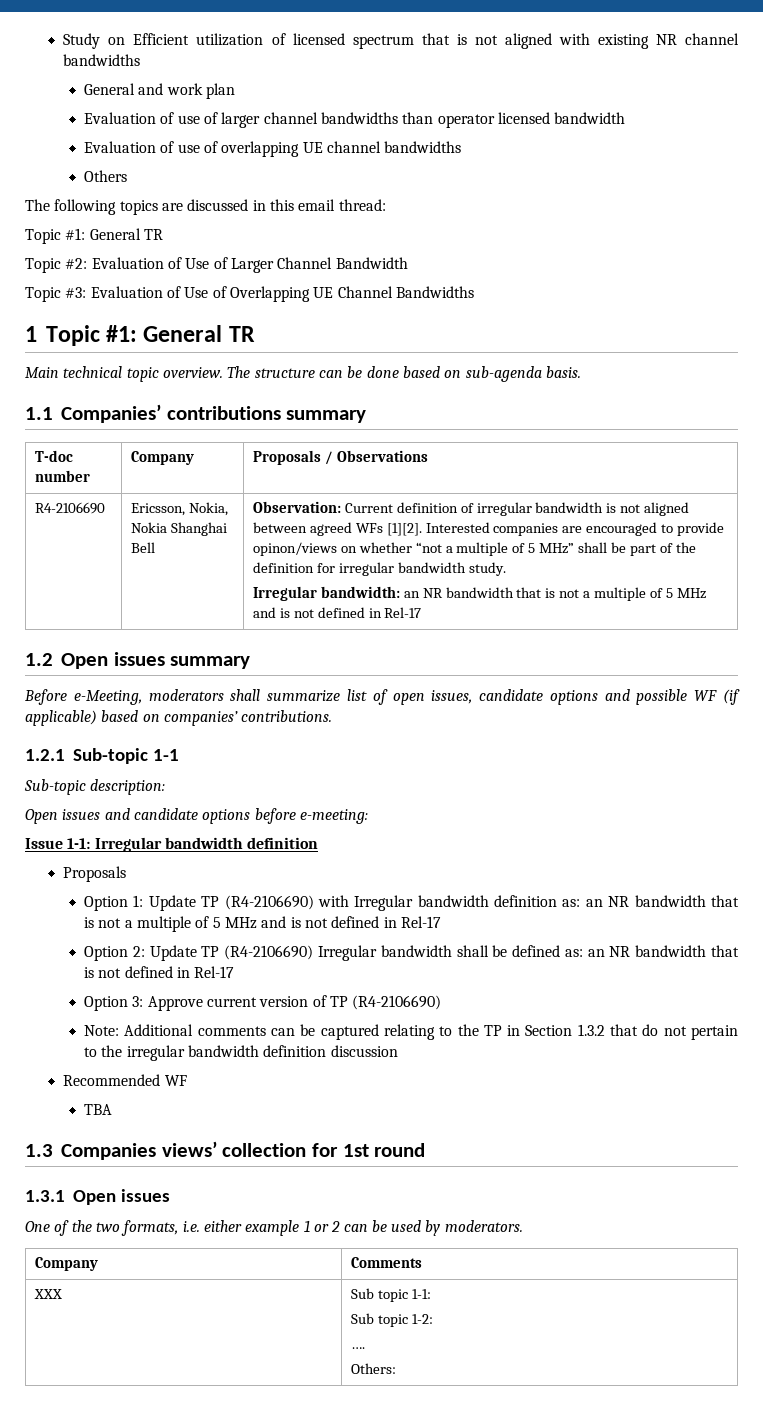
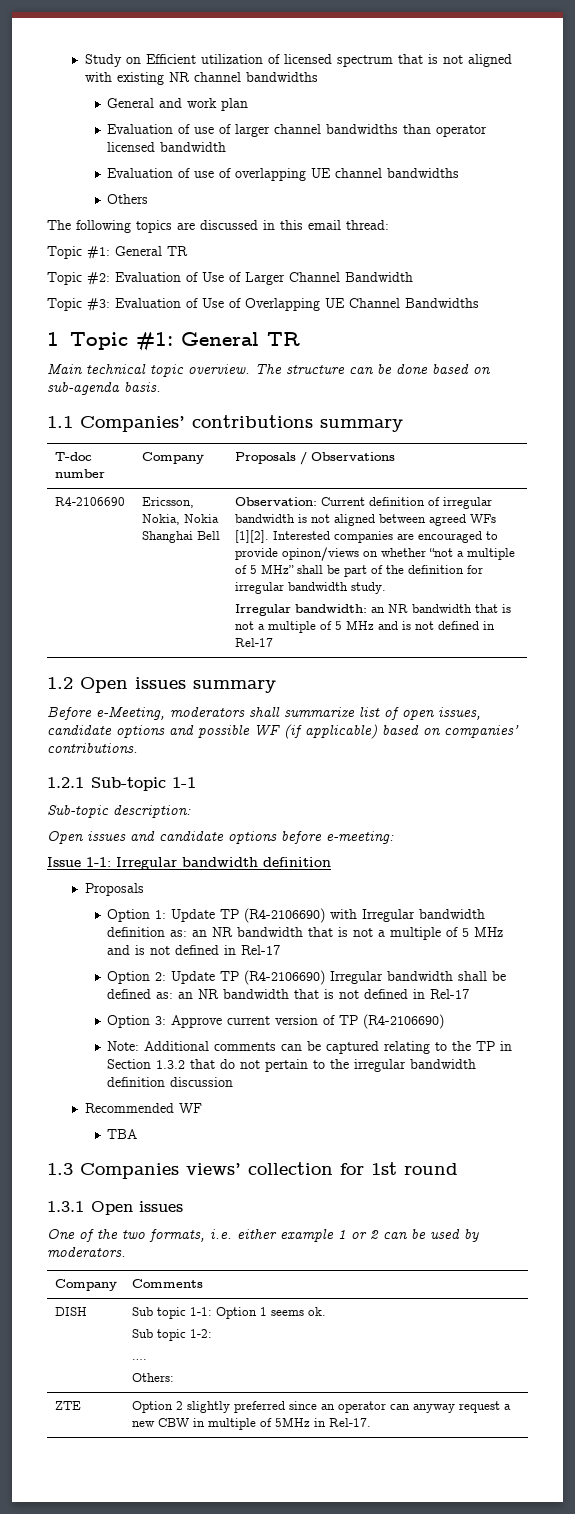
- XXX | Sub topic 1-1:
+ DISH | Sub topic 1-1: Option 1 seems ok.
+ ZTE | Option 2 slightly preferred since an operator can anyway request a new CBW in multiple of 5MHz in Rel-17.

